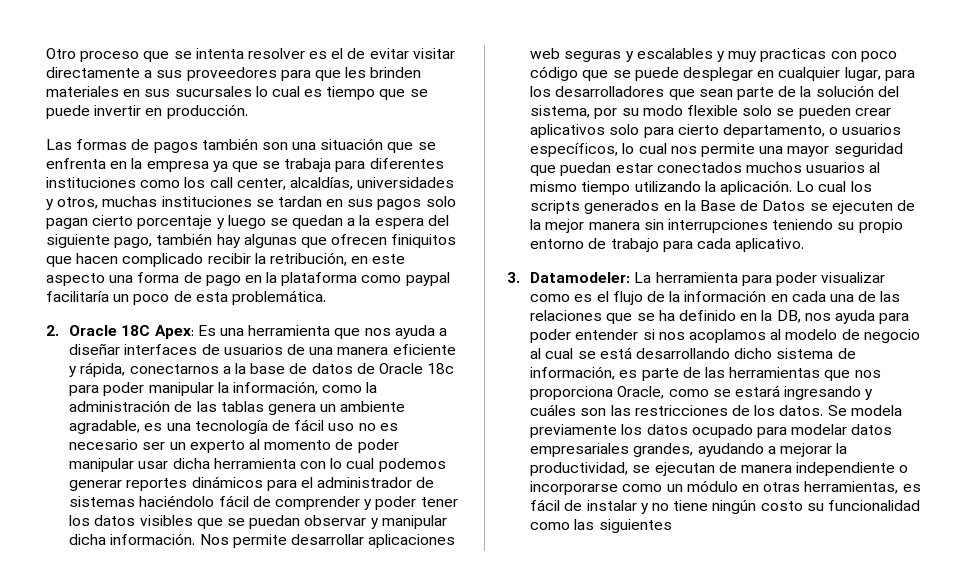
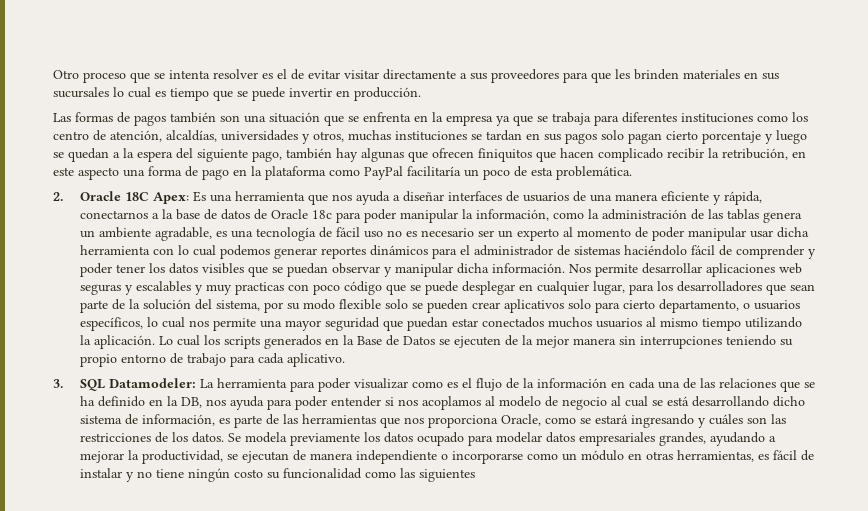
- Las formas de pagos también son una situación que se enfrenta en la empresa ya que se trabaja para diferentes instituciones como los call center, alcaldías, universidades y otros, muchas instituciones se tardan en sus pagos solo pagan cierto porcentaje y luego se quedan a la espera del siguiente pago, también hay algunas que ofrecen finiquitos que hacen complicado recibir la retribución, en este aspecto una forma de pago en la plataforma como paypal facilitaría un poco de esta problemática.
+ Las formas de pagos también son una situación que se enfrenta en la empresa ya que se trabaja para diferentes instituciones como los centro de atención, alcaldías, universidades y otros, muchas instituciones se tardan en sus pagos solo pagan cierto porcentaje y luego se quedan a la espera del siguiente pago, también hay algunas que ofrecen finiquitos que hacen complicado recibir la retribución, en este aspecto una forma de pago en la plataforma como PayPal facilitaría un poco de esta problemática.
- 3. Datamodeler:
+ 3. SQL Datamodeler:

